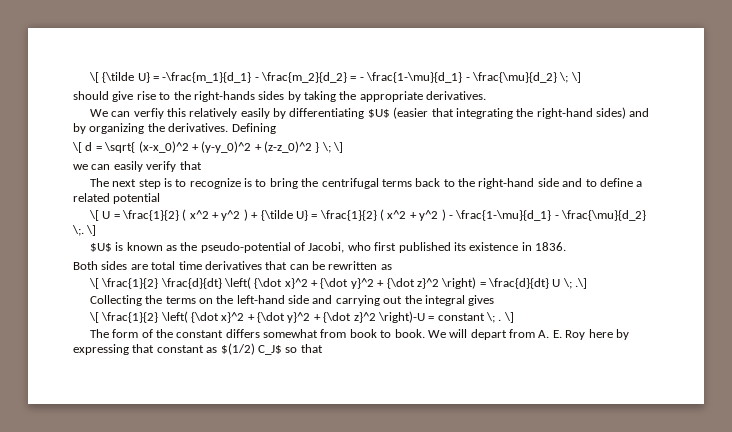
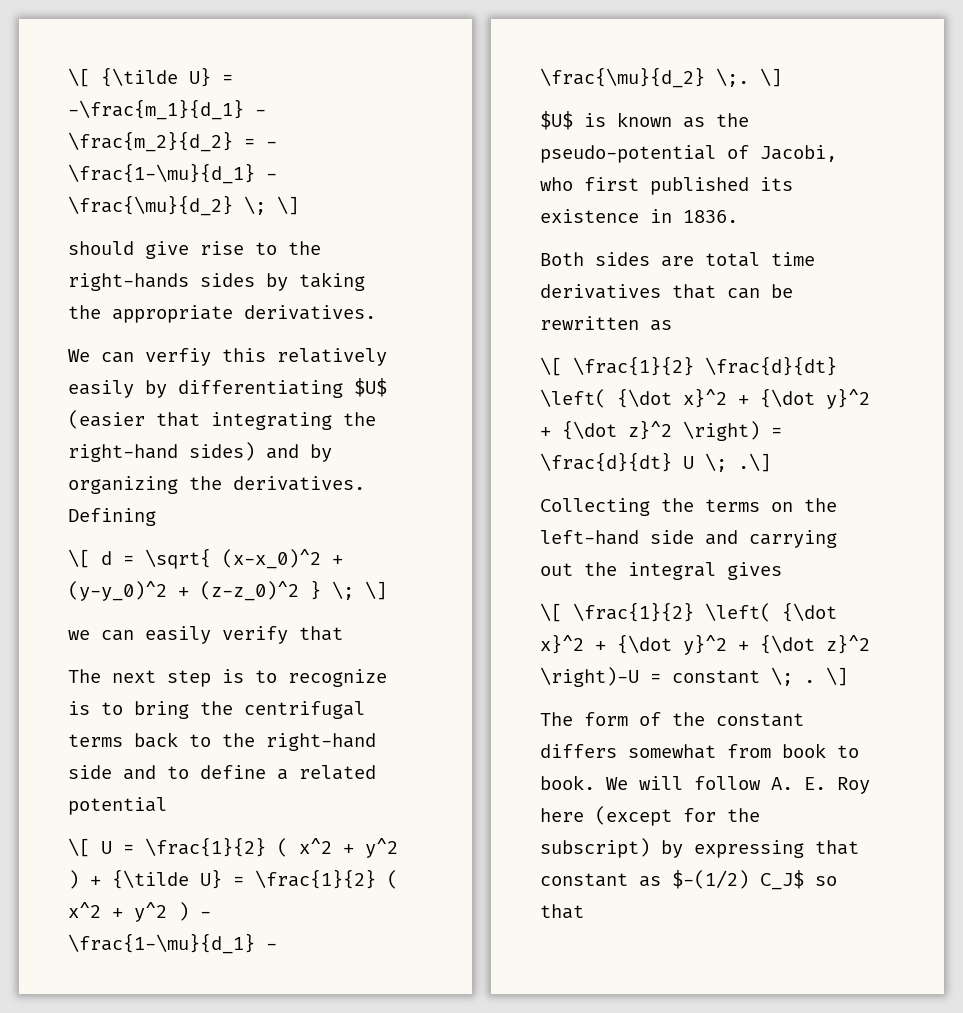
- We will depart from A. E. Roy here by expressing that constant as $(1/2) C_J$ so that
+ We will follow A. E. Roy here (except for the subscript) by expressing that constant as $-(1/2) C_J$ so that

